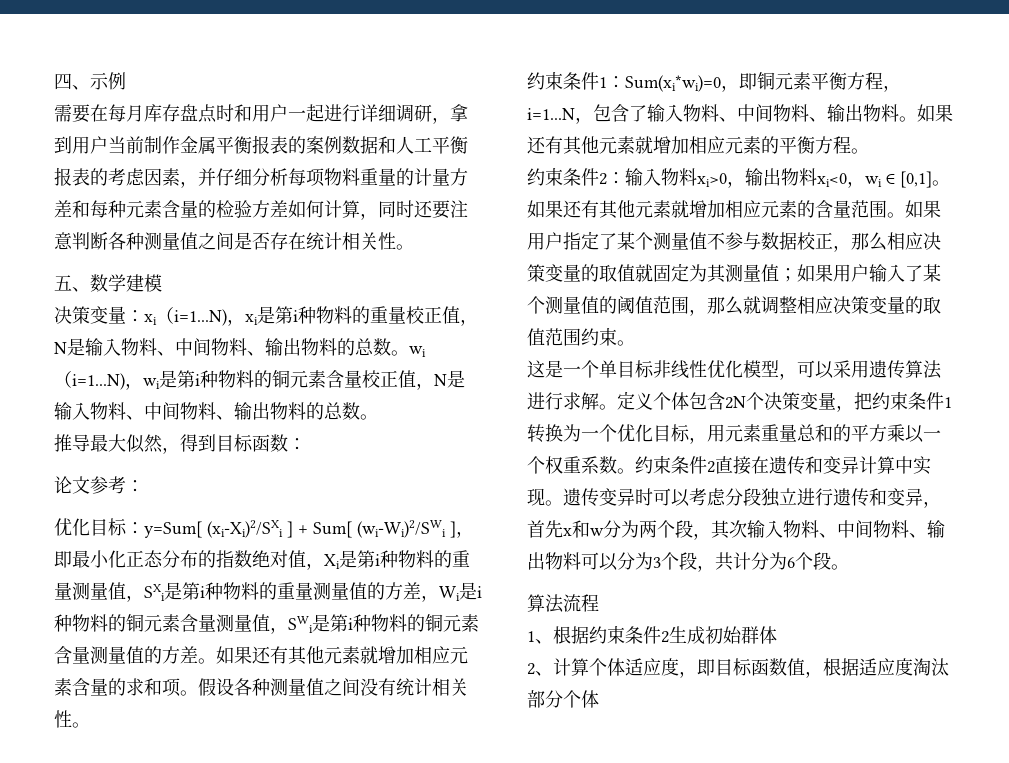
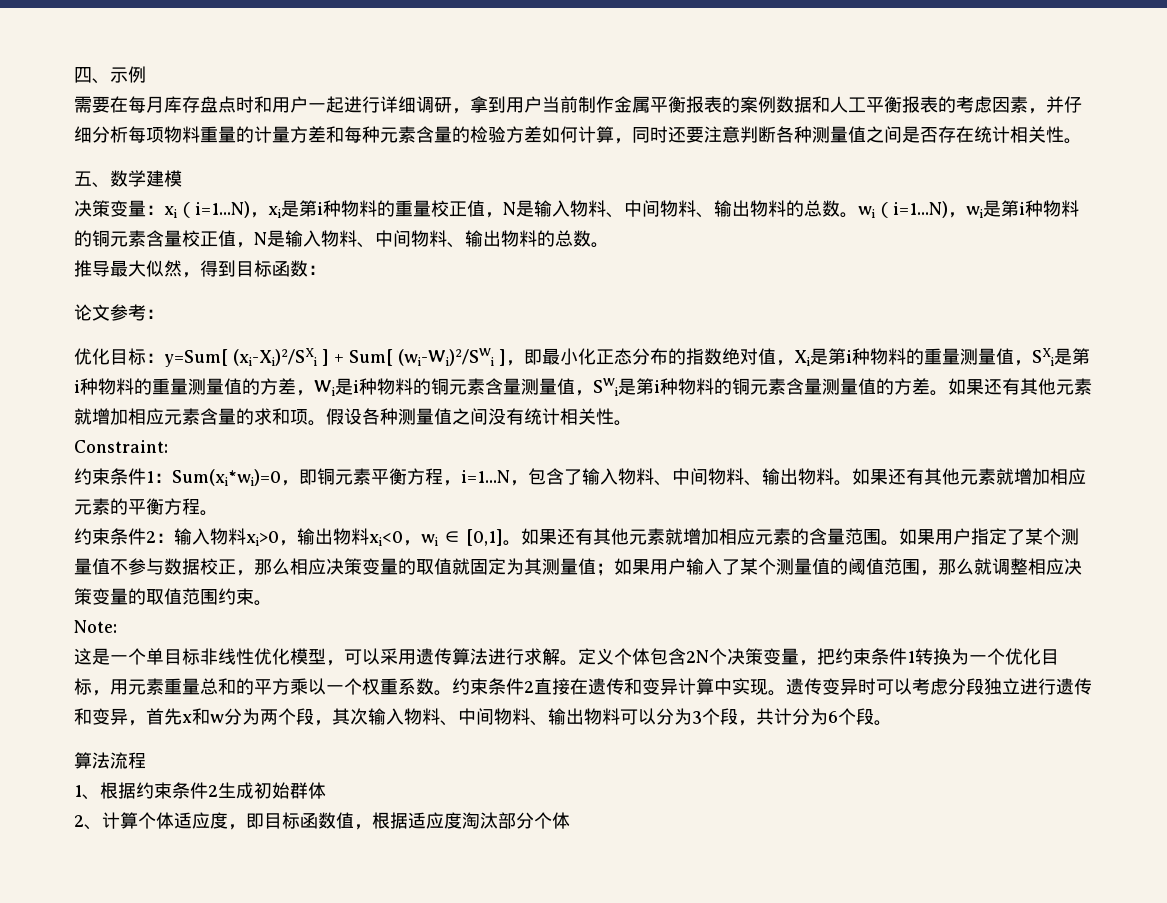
+ Constraint:
+ Note:

